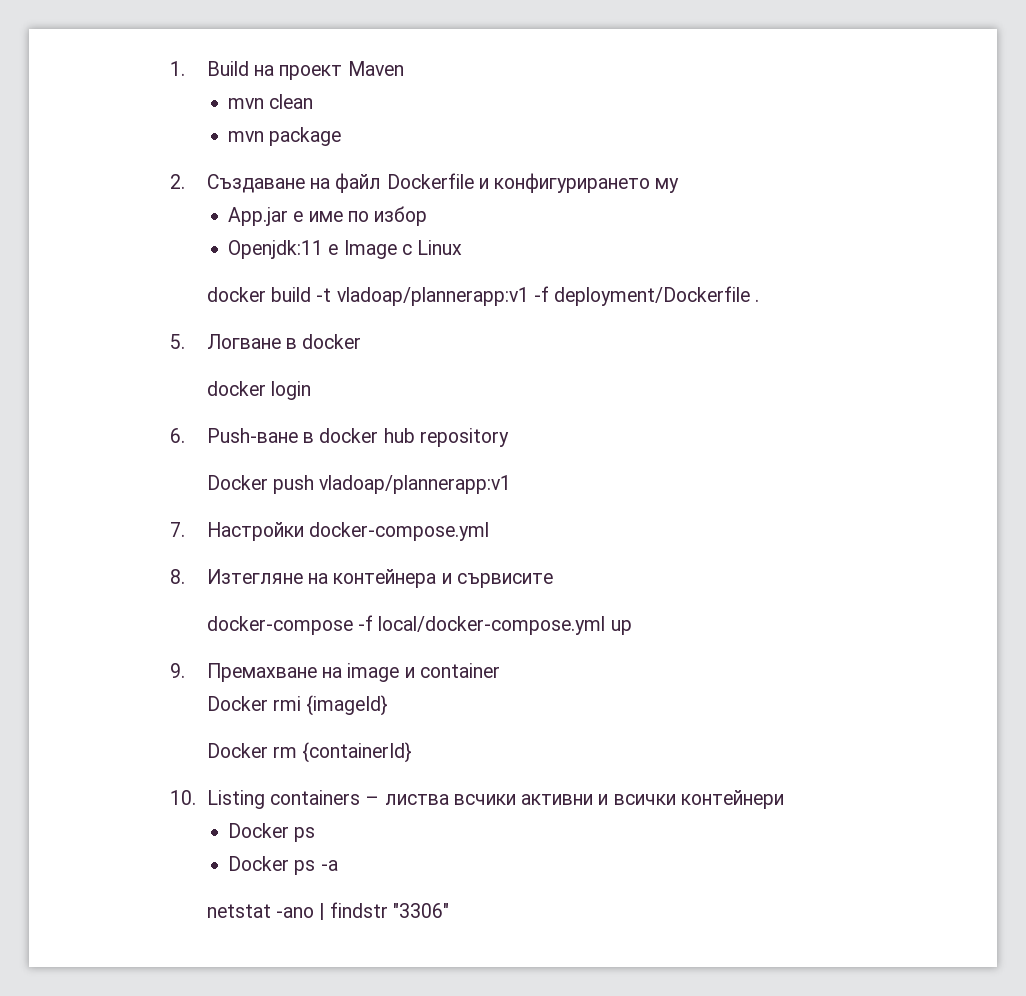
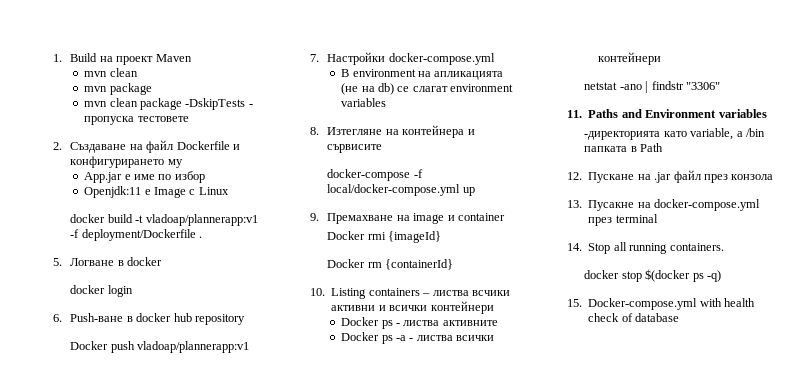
+ mvn clean package -DskipTests - пропуска тестовете
+ В environment на апликацията (не на db) се слагат environment variables
  10. Listing containers – листва всчики активни и всички контейнери
- Docker ps
+ Docker ps - листва активните
- Docker ps -a
+ Docker ps -a - листва всички контейнери
+ 11. Paths and Environment variables
+ -директорията като variable, а /bin папката в Path
+ 12. Пускане на .jar файл през конзола
+ 13. Пусакне на docker-compose.yml през terminal
+ 14. Stop all running containers.
+ docker stop $(docker ps -q)
+ 15. Docker-compose.yml with health check of database

